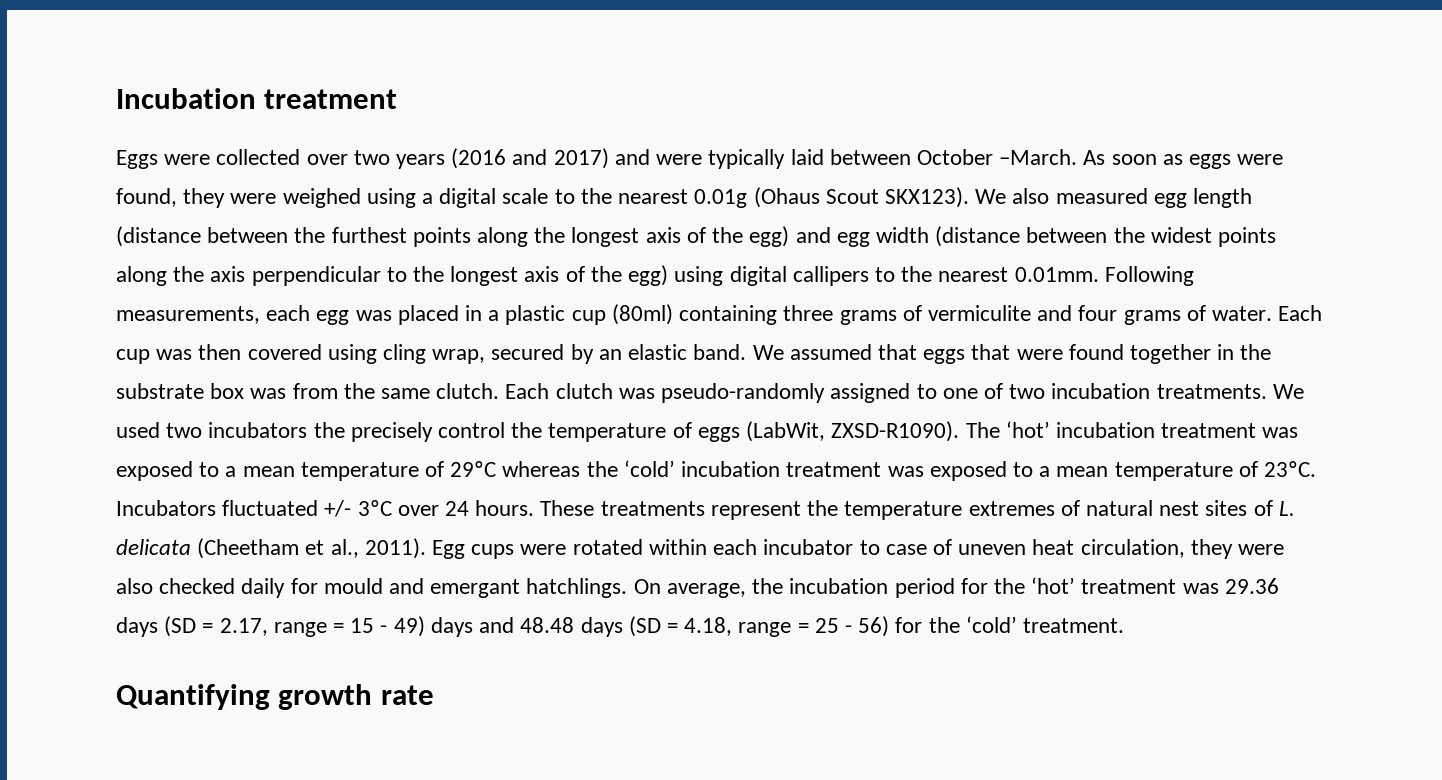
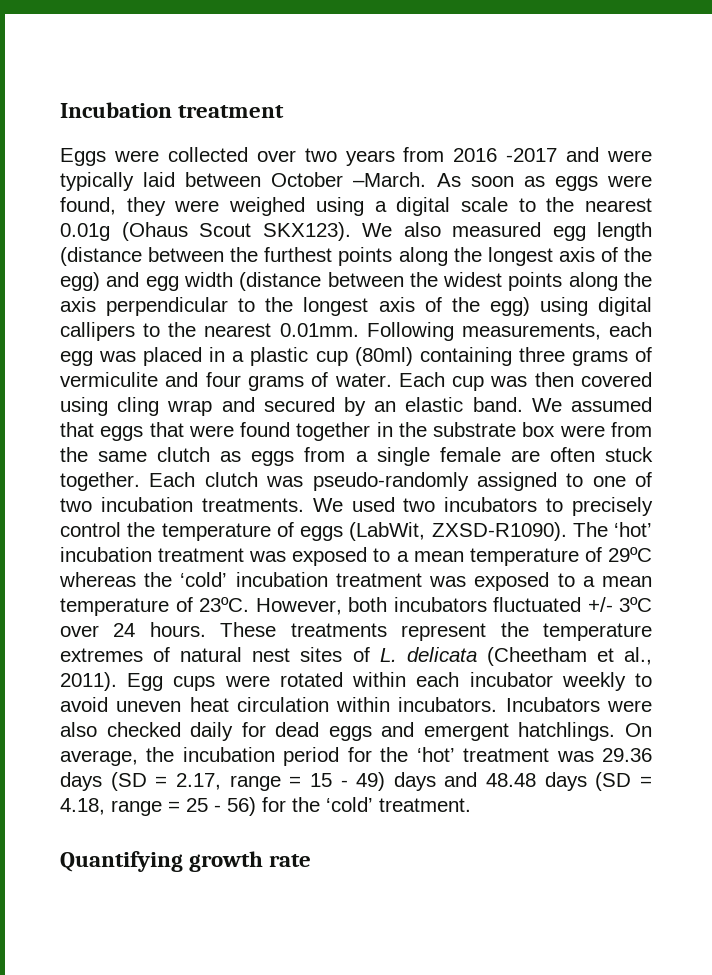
- Eggs were collected over two years (2016 and 2017) and were typically laid between October –March.
+ Eggs were collected over two years from 2016 -2017 and were typically laid between October –March.
- Each cup was then covered using cling wrap, secured by an elastic band.
+ Each cup was then covered using cling wrap and secured by an elastic band.
- We assumed that eggs that were found together in the substrate box was from the same clutch.
+ We assumed that eggs that were found together in the substrate box were from the same clutch as eggs from a single female are often stuck together.
- We used two incubators the precisely control the temperature of eggs (LabWit, ZXSD-R1090).
+ We used two incubators to precisely control the temperature of eggs (LabWit, ZXSD-R1090).
- Incubators fluctuated +/- 3ºC over 24 hours.
+ However, both incubators fluctuated +/- 3ºC over 24 hours.
- Egg cups were rotated within each incubator to case of uneven heat circulation, they were also checked daily for mould and emergant hatchlings.
+ Egg cups were rotated within each incubator weekly to avoid uneven heat circulation within incubators. Incubators were also checked daily for dead eggs and emergent hatchlings.

